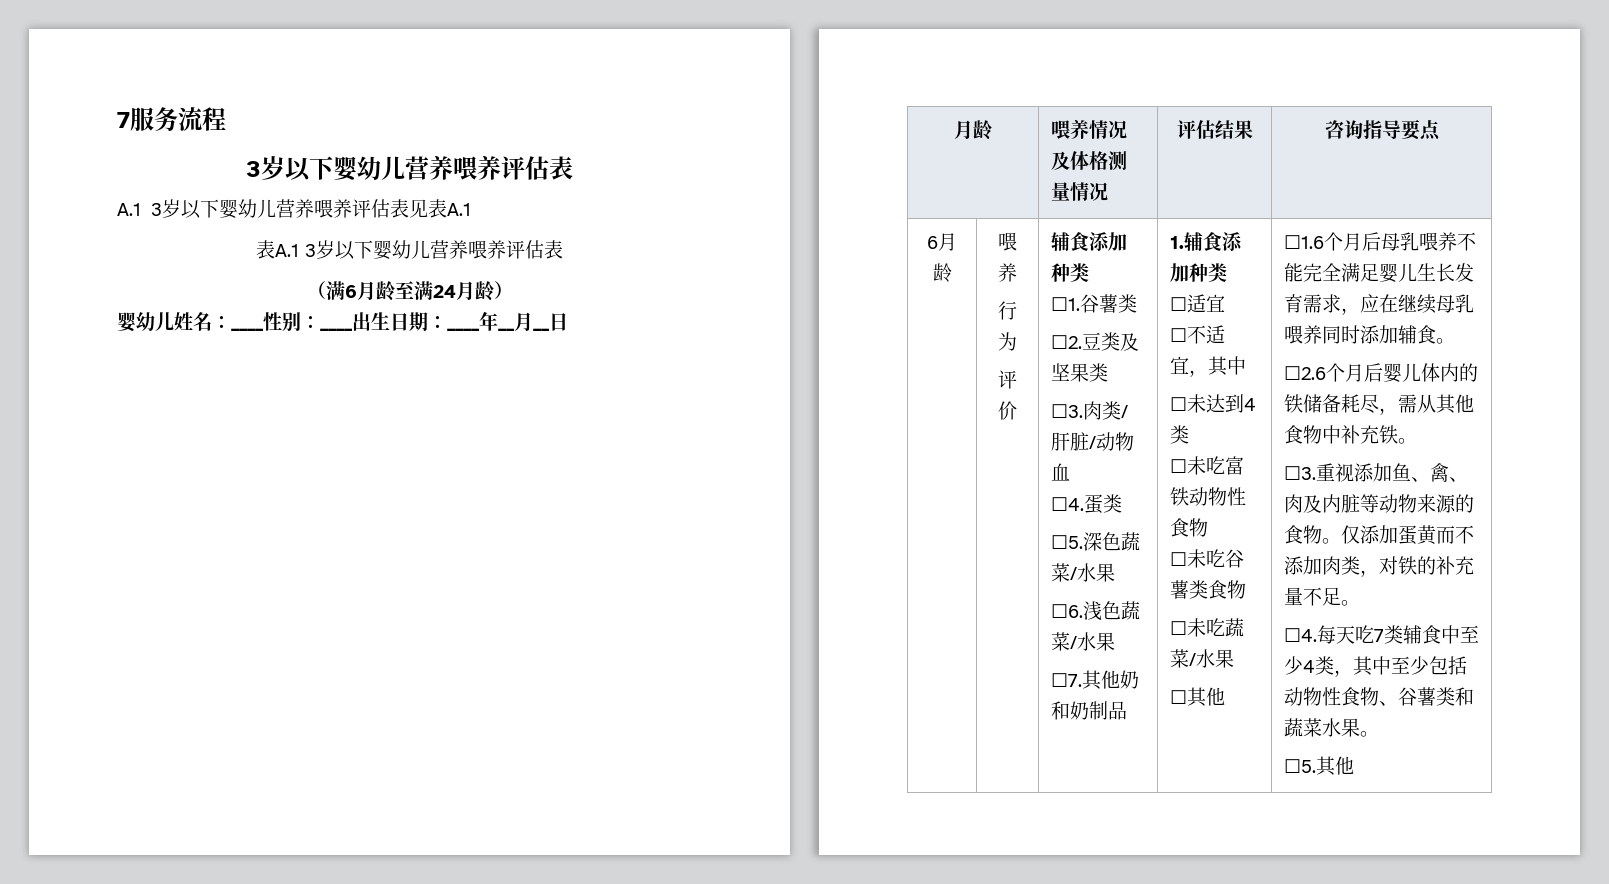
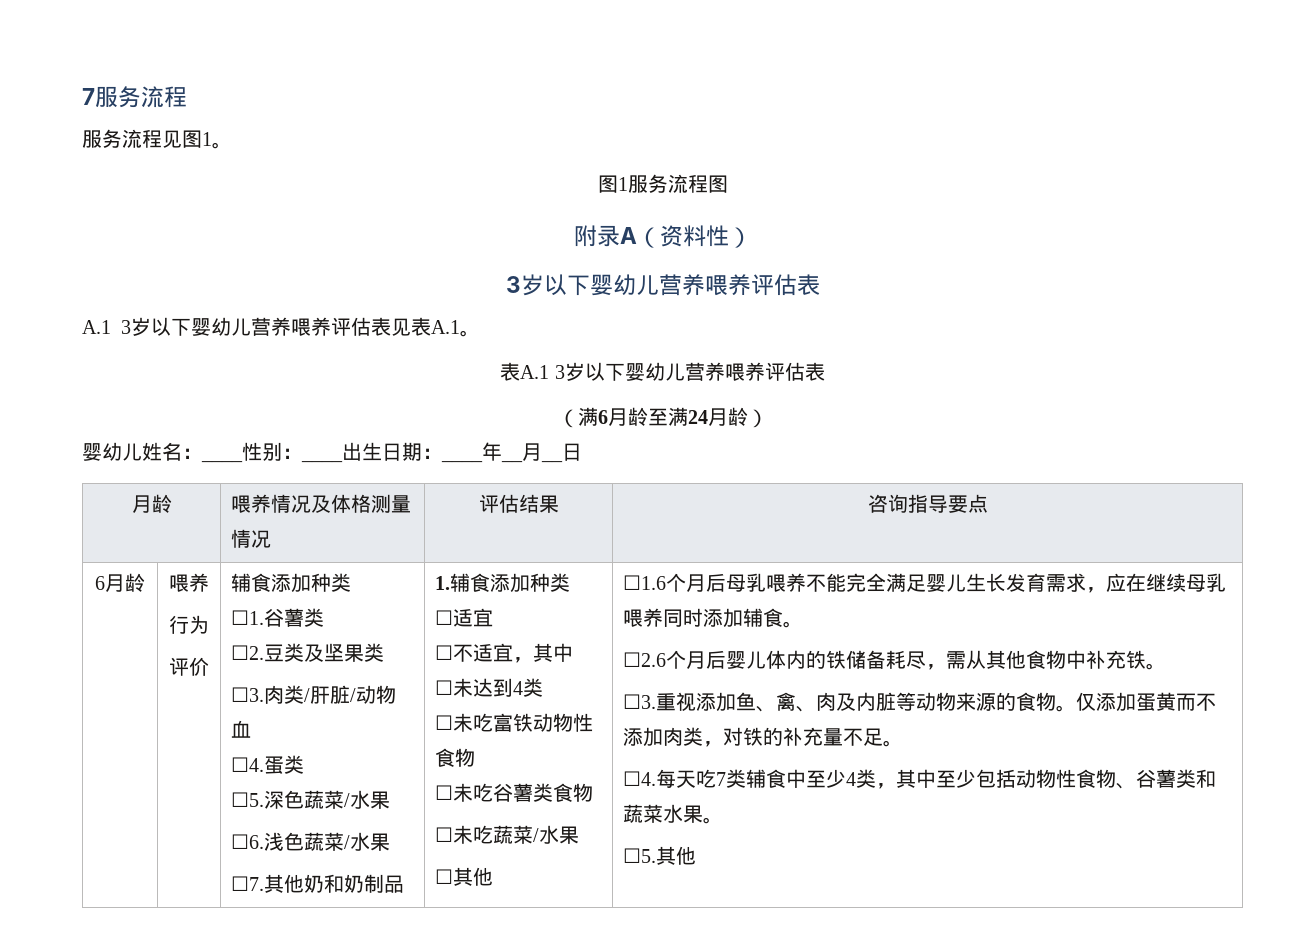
+ 服务流程见图1。
+ 图1服务流程图
+ 附录A（资料性）
- A.1 3岁以下婴幼儿营养喂养评估表见表A.1
+ A.1 3岁以下婴幼儿营养喂养评估表见表A.1。

